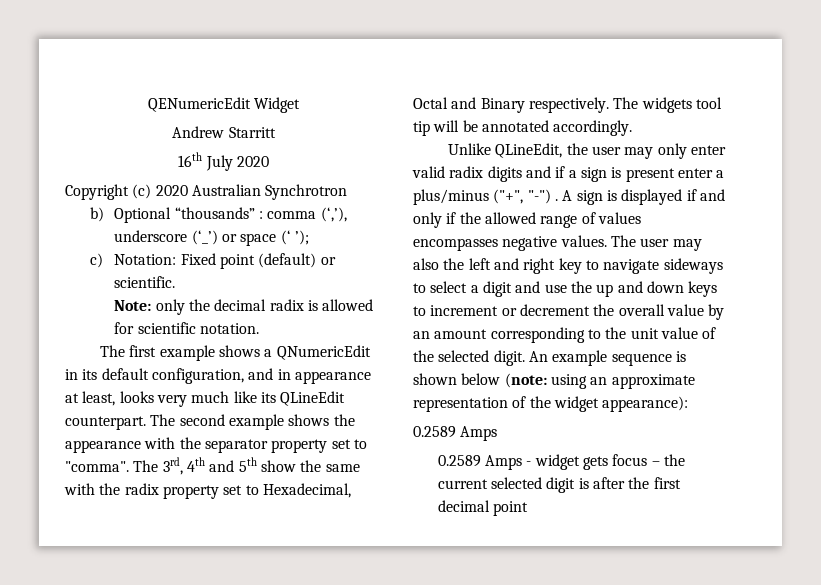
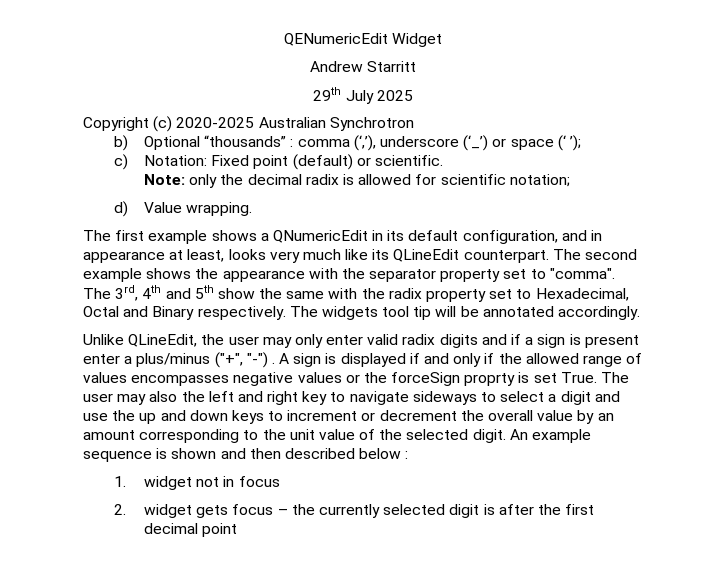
- 16th July 2020
+ 29th July 2025
- Copyright (c) 2020 Australian Synchrotron
+ Copyright (c) 2020-2025 Australian Synchrotron
- Note: only the decimal radix is allowed for scientific notation.
+ Note: only the decimal radix is allowed for scientific notation;
+ d) Value wrapping.
- A sign is displayed if and only if the allowed range of values encompasses negative values.
+ A sign is displayed if and only if the allowed range of values encompasses negative values or the forceSign proprty is set True.
- An example sequence is shown below (note: using an approximate representation of the widget appearance):
- 0.2589 Amps
- 0.2589 Amps - widget gets focus – the current selected digit is after the first decimal point
+ An example sequence is shown and then described below :
+ 1. widget not in focus
+ 2. widget gets focus – the currently selected digit is after the first decimal point

